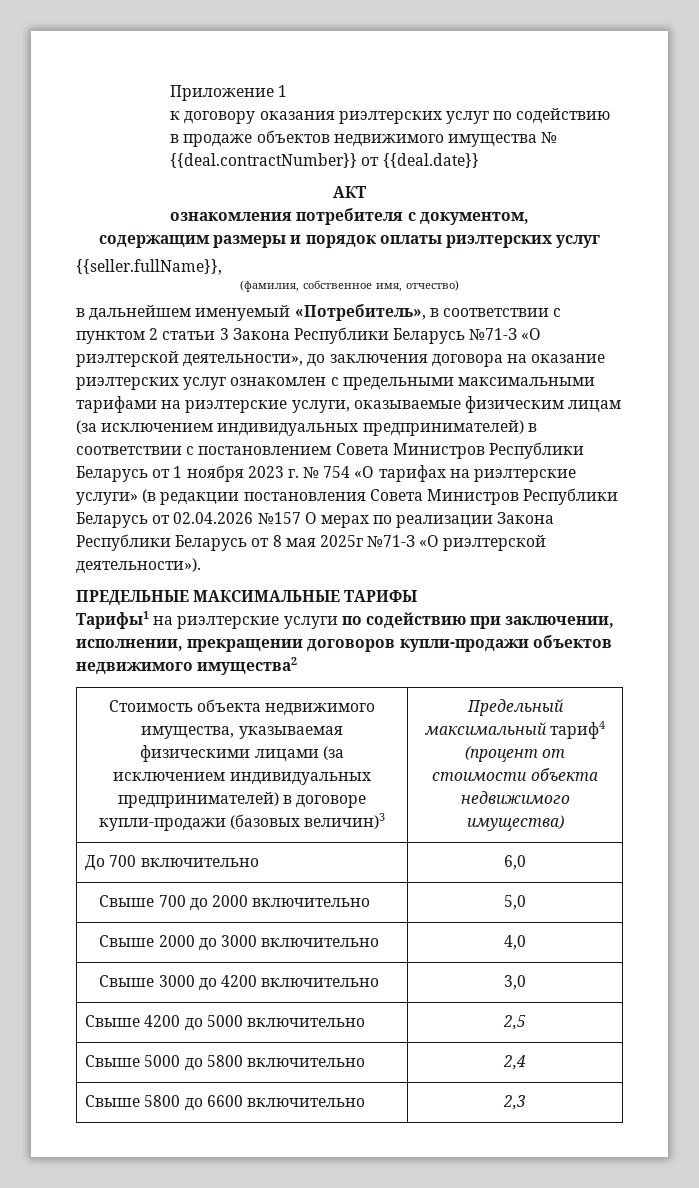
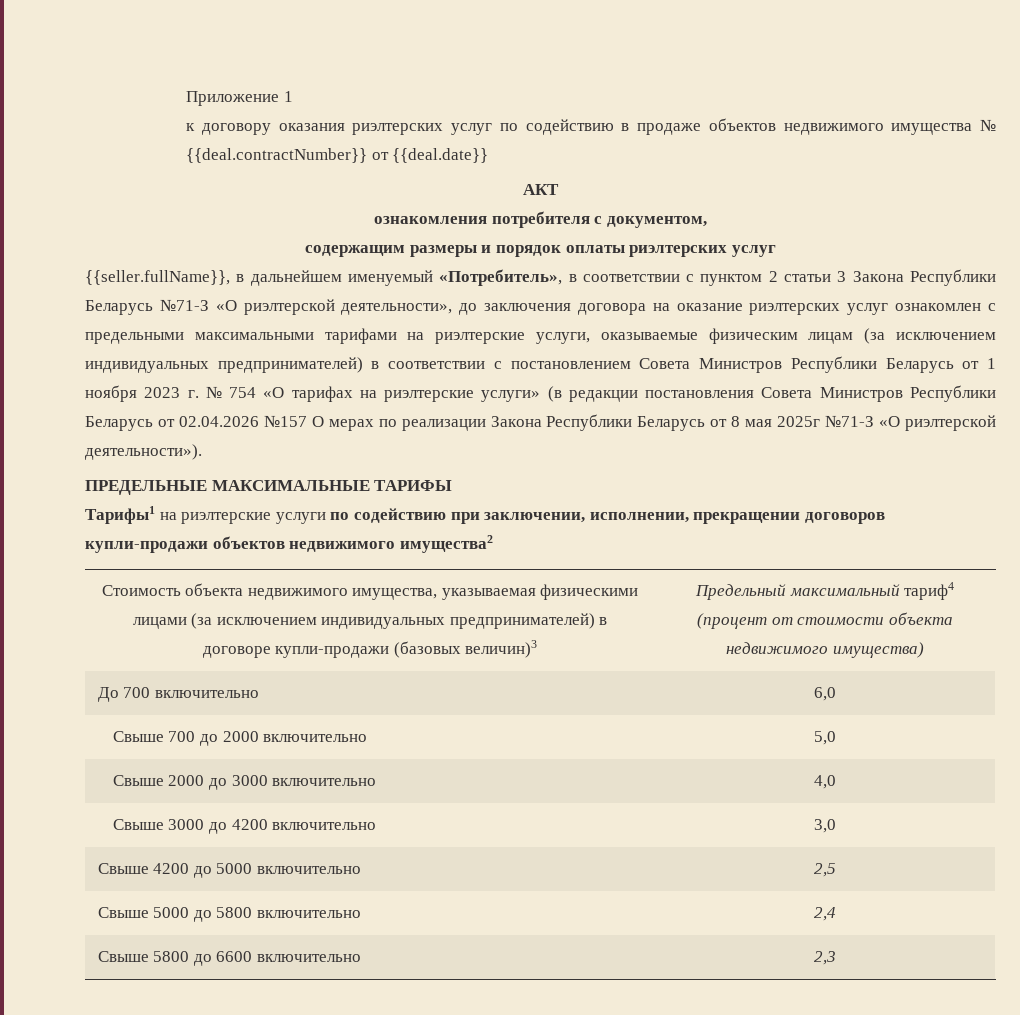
- {{seller.fullName}},
- (фамилия, собственное имя, отчество)
- в дальнейшем именуемый «Потребитель», в соответствии с пунктом 2 статьи 3 Закона Республики Беларусь №71-З «О риэлтерской деятельности», до заключения договора на оказание риэлтерских услуг ознакомлен с предельными максимальными тарифами на риэлтерские услуги, оказываемые физическим лицам (за исключением индивидуальных предпринимателей) в соответствии с постановлением Совета Министров Республики Беларусь от 1 ноября 2023 г. № 754 «О тарифах на риэлтерские услуги» (в редакции постановления Совета Министров Республики Беларусь от 02.04.2026 №157 О мерах по реализации Закона Республики Беларусь от 8 мая 2025г №71-З «О риэлтерской деятельности»).
+ {{seller.fullName}}, в дальнейшем именуемый «Потребитель», в соответствии с пунктом 2 статьи 3 Закона Республики Беларусь №71-З «О риэлтерской деятельности», до заключения договора на оказание риэлтерских услуг ознакомлен с предельными максимальными тарифами на риэлтерские услуги, оказываемые физическим лицам (за исключением индивидуальных предпринимателей) в соответствии с постановлением Совета Министров Республики Беларусь от 1 ноября 2023 г. № 754 «О тарифах на риэлтерские услуги» (в редакции постановления Совета Министров Республики Беларусь от 02.04.2026 №157 О мерах по реализации Закона Республики Беларусь от 8 мая 2025г №71-З «О риэлтерской деятельности»).

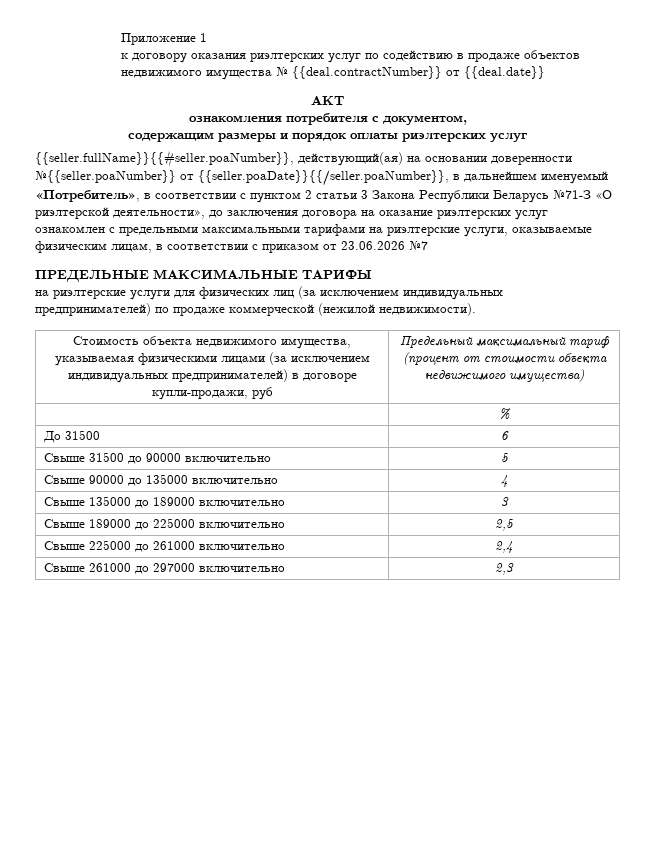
- {{seller.fullName}}, в дальнейшем именуемый «Потребитель», в соответствии с пунктом 2 статьи 3 Закона Республики Беларусь №71-З «О риэлтерской деятельности», до заключения договора на оказание риэлтерских услуг ознакомлен с предельными максимальными тарифами на риэлтерские услуги, оказываемые физическим лицам (за исключением индивидуальных предпринимателей) в соответствии с постановлением Совета Министров Республики Беларусь от 1 ноября 2023 г. № 754 «О тарифах на риэлтерские услуги» (в редакции постановления Совета Министров Республики Беларусь от 02.04.2026 №157 О мерах по реализации Закона Республики Беларусь от 8 мая 2025г №71-З «О риэлтерской деятельности»).
+ {{seller.fullName}}{{#seller.poaNumber}}, действующий(ая) на основании доверенности №{{seller.poaNumber}} от {{seller.poaDate}}{{/seller.poaNumber}}, в дальнейшем именуемый «Потребитель», в соответствии с пунктом 2 статьи 3 Закона Республики Беларусь №71-З «О риэлтерской деятельности», до заключения договора на оказание риэлтерских услуг ознакомлен с предельными максимальными тарифами на риэлтерские услуги, оказываемые физическим лицам, в соответствии с приказом от 23.06.2026 №7
- Тарифы1 на риэлтерские услуги по содействию при заключении, исполнении, прекращении договоров купли-продажи объектов недвижимого имущества2
+ на риэлтерские услуги для физических лиц (за исключением индивидуальных предпринимателей) по продаже коммерческой (нежилой недвижимости).
- Стоимость объекта недвижимого имущества, указываемая физическими лицами (за исключением индивидуальных предпринимателей) в договоре купли-продажи (базовых величин)3 | Предельный максимальный тариф4 (процент от стоимости объекта недвижимого имущества)
+ Стоимость объекта недвижимого имущества, указываемая физическими лицами (за исключением индивидуальных предпринимателей) в договоре купли-продажи, руб | Предельный максимальный тариф (процент от стоимости объекта недвижимого имущества)
+ | %
- До 700 включительно | 6,0
- Свыше 700 до 2000 включительно | 5,0
- Свыше 2000 до 3000 включительно | 4,0
- Свыше 3000 до 4200 включительно | 3,0
- Свыше 4200 до 5000 включительно | 2,5
+ До 31500 | 6
+ Свыше 31500 до 90000 включительно | 5
+ Свыше 90000 до 135000 включительно | 4
+ Свыше 135000 до 189000 включительно | 3
+ Свыше 189000 до 225000 включительно | 2,5
- Свыше 5000 до 5800 включительно | 2,4
+ Свыше 225000 до 261000 включительно | 2,4
- Свыше 5800 до 6600 включительно | 2,3
+ Свыше 261000 до 297000 включительно | 2,3

